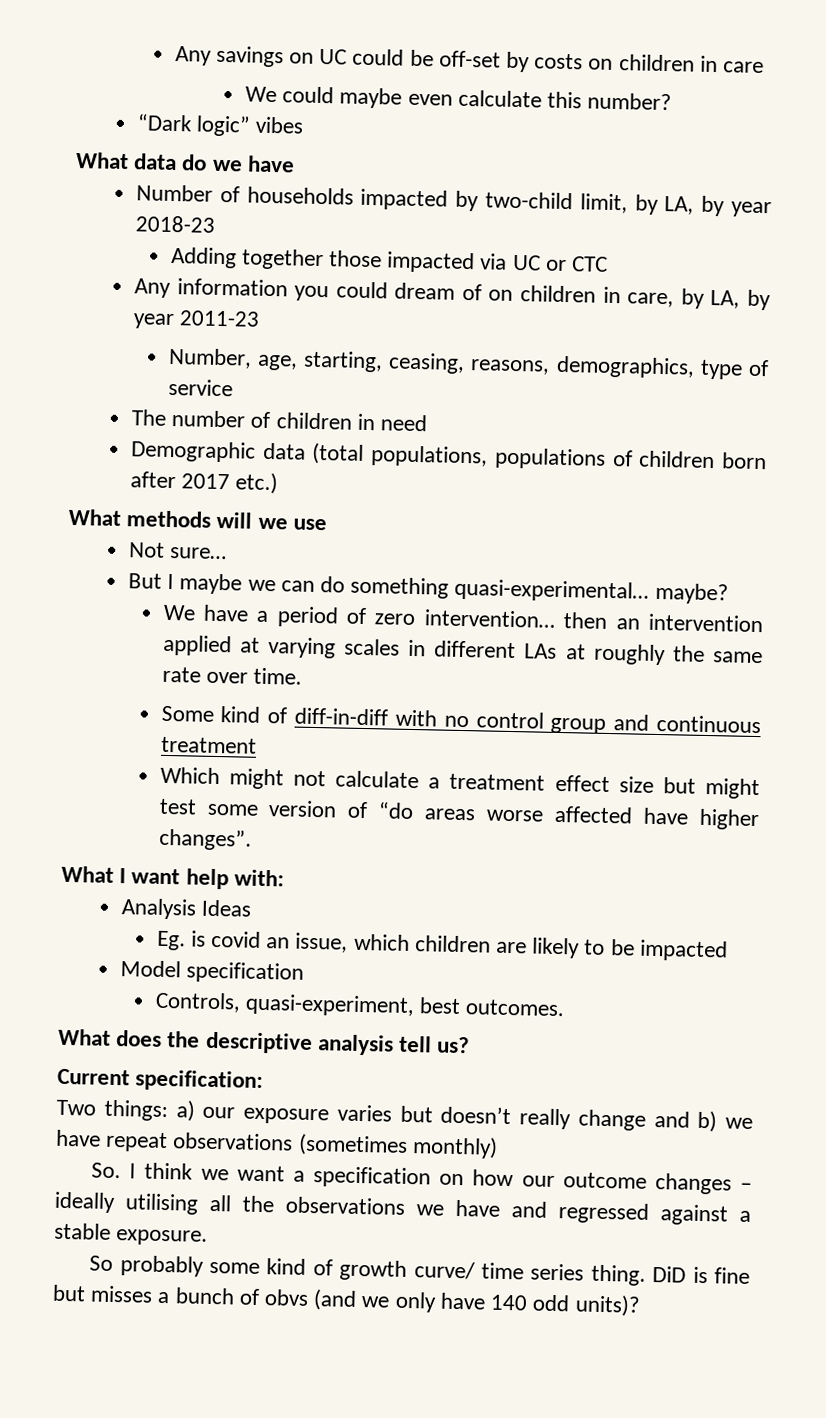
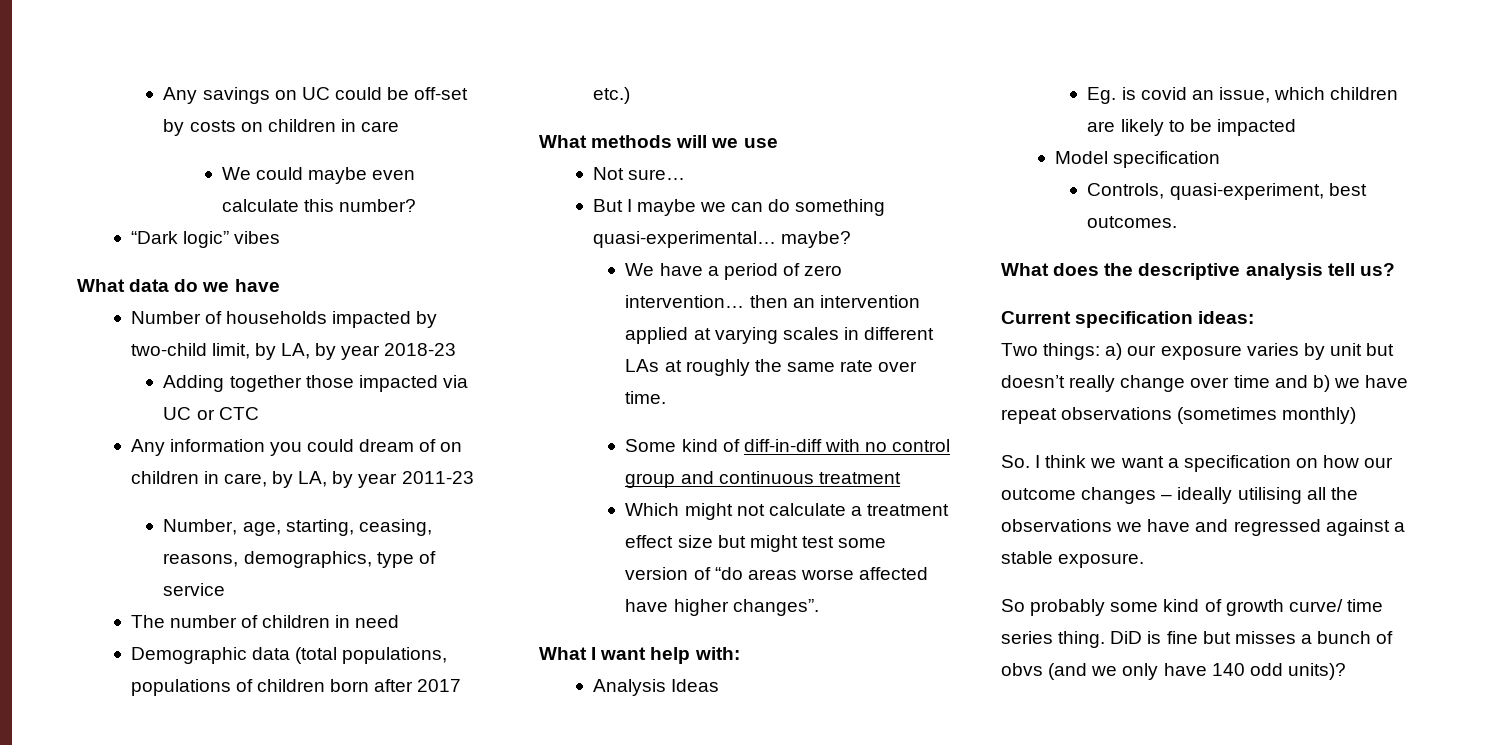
- Current specification:
+ Current specification ideas:
- Two things: a) our exposure varies but doesn’t really change and b) we have repeat observations (sometimes monthly)
+ Two things: a) our exposure varies by unit but doesn’t really change over time and b) we have repeat observations (sometimes monthly)

